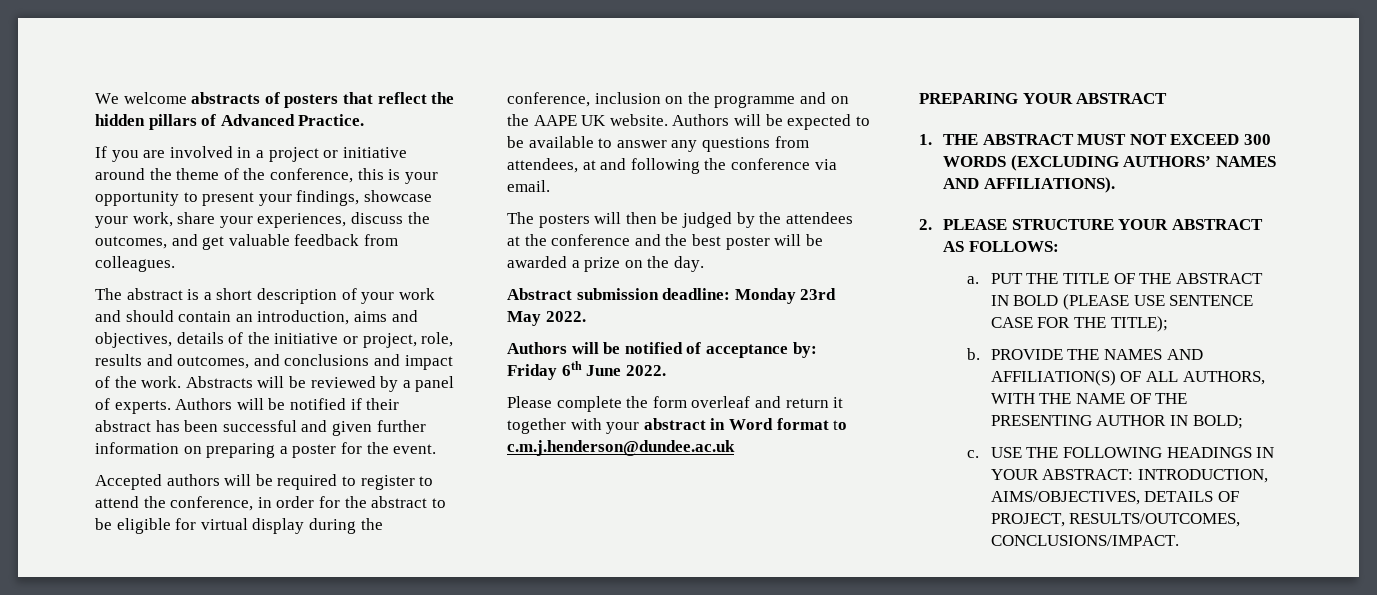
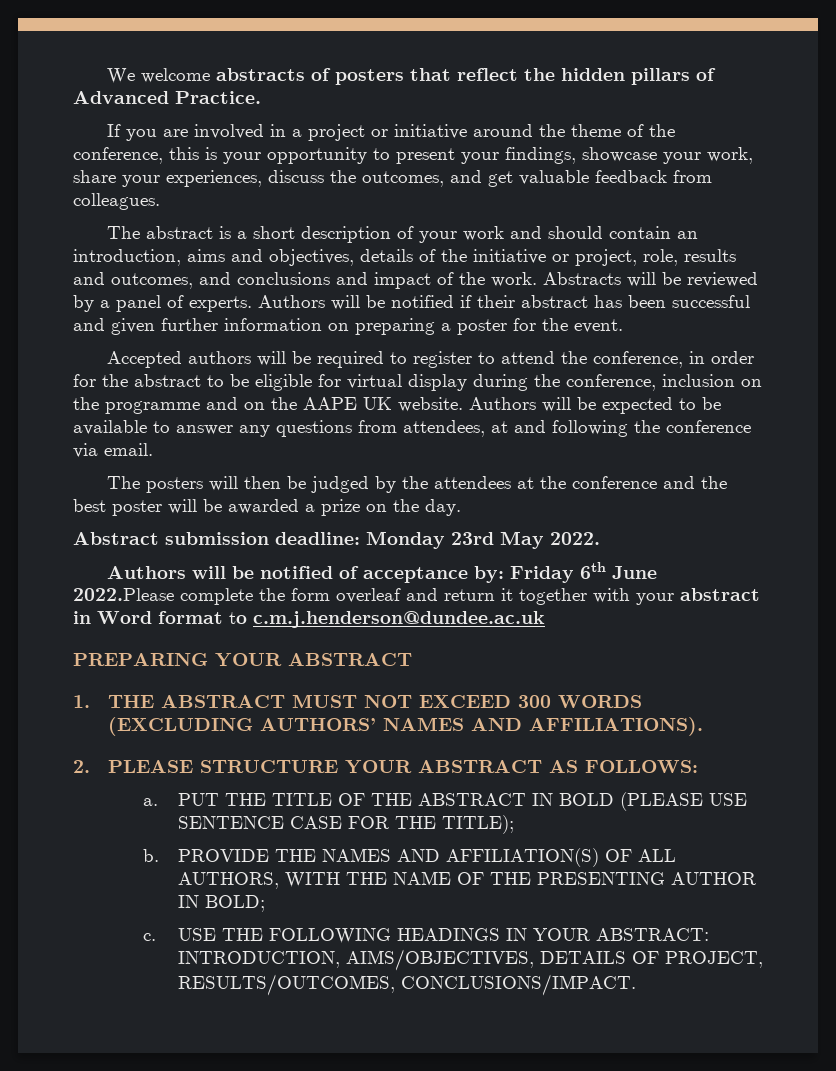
- Authors will be notified of acceptance by: Friday 6th June 2022.
- Please complete the form overleaf and return it together with your abstract in Word format to c.m.j.henderson@dundee.ac.uk
+ Authors will be notified of acceptance by: Friday 6th June 2022.Please complete the form overleaf and return it together with your abstract in Word format to c.m.j.henderson@dundee.ac.uk

